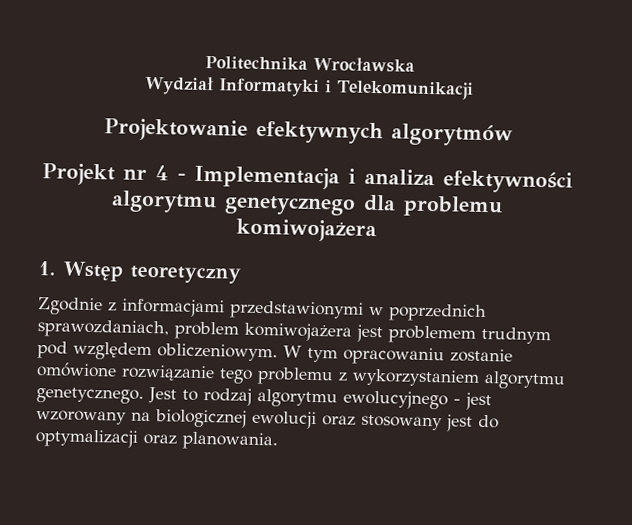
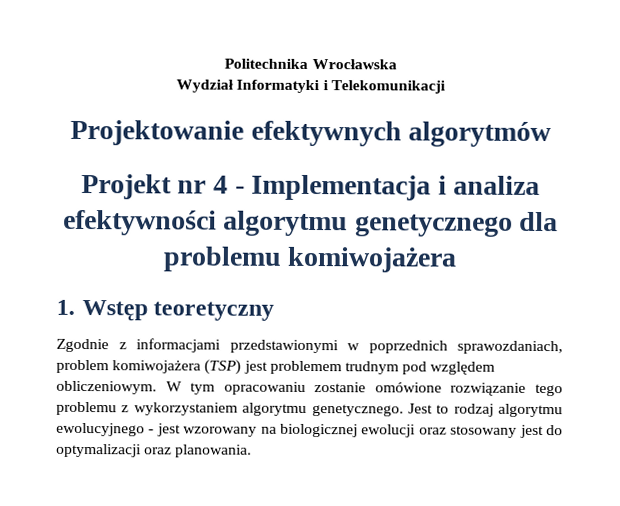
- Zgodnie z informacjami przedstawionymi w poprzednich sprawozdaniach, problem komiwojażera jest problemem trudnym pod względem obliczeniowym.
+ Zgodnie z informacjami przedstawionymi w poprzednich sprawozdaniach, problem komiwojażera (TSP) jest problemem trudnym pod względem obliczeniowym.

